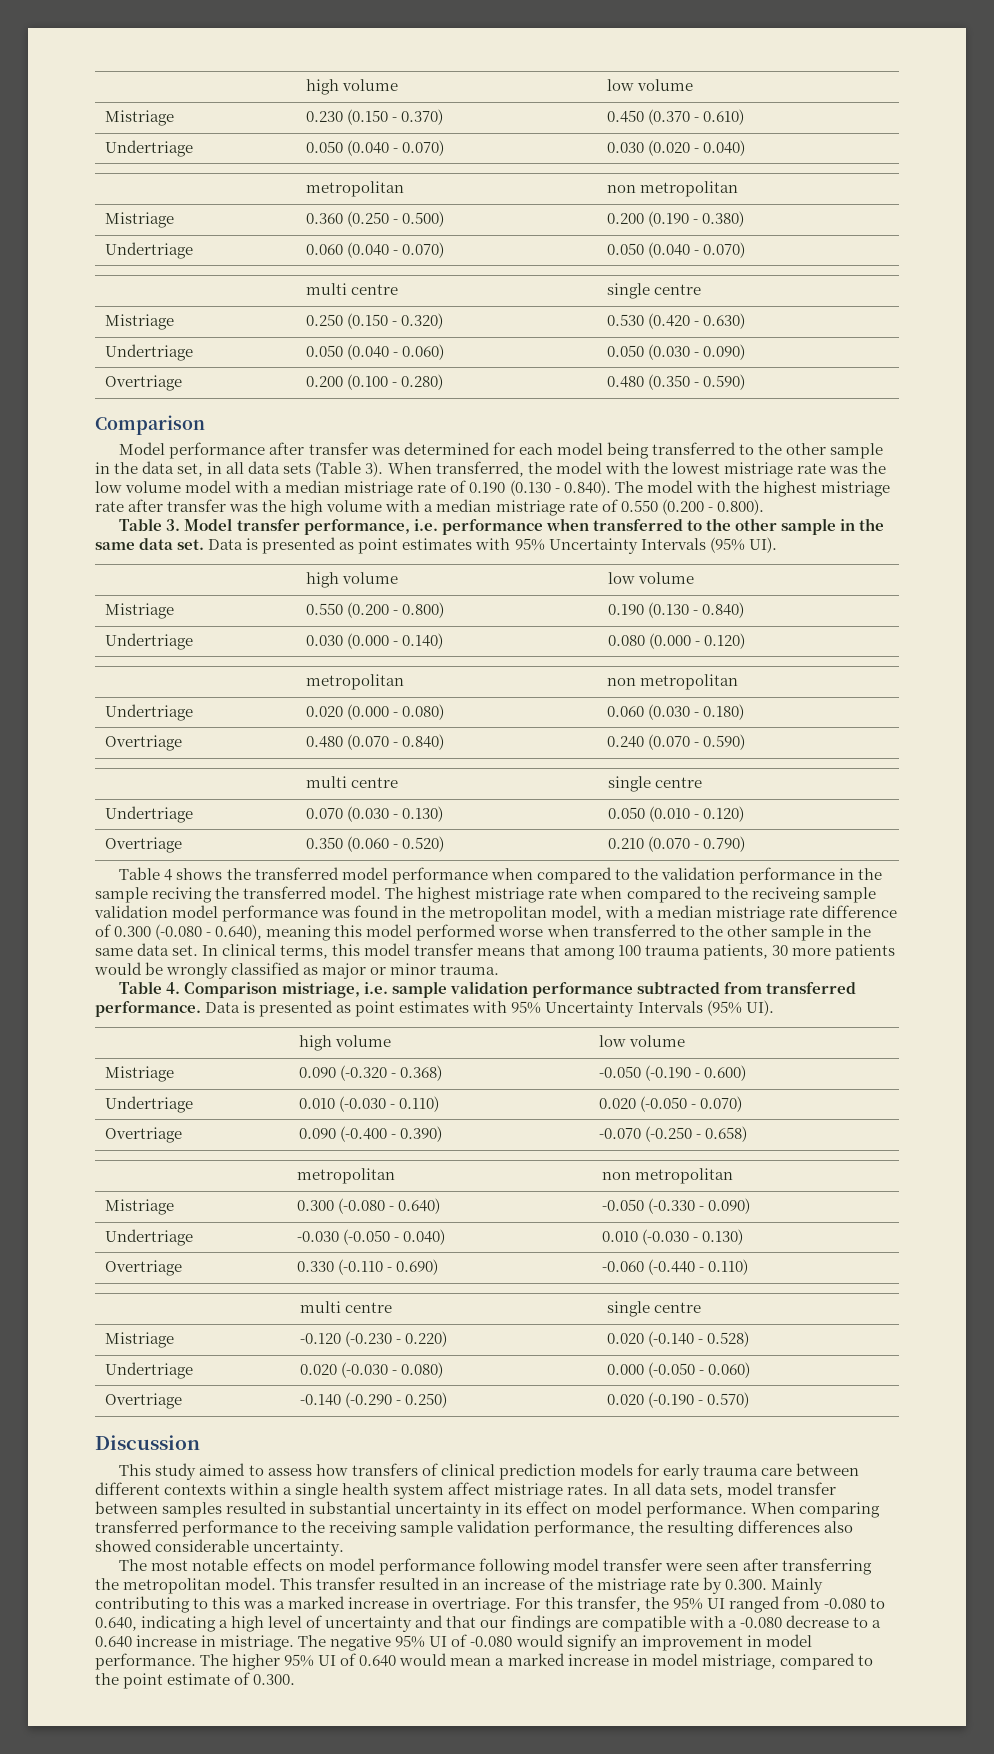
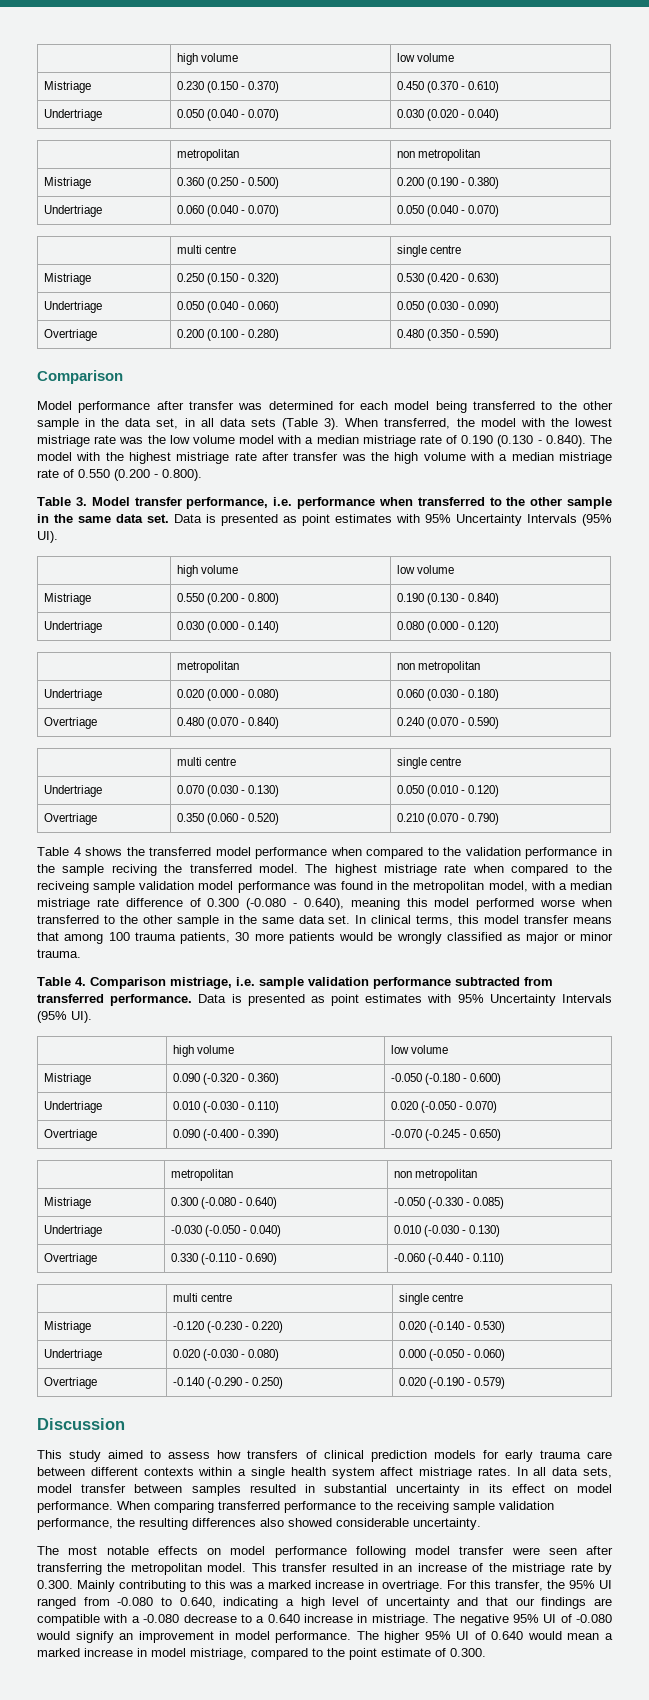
- Mistriage | 0.090 (-0.320 - 0.368) | -0.050 (-0.190 - 0.600)
+ Mistriage | 0.090 (-0.320 - 0.360) | -0.050 (-0.180 - 0.600)
- Overtriage | 0.090 (-0.400 - 0.390) | -0.070 (-0.250 - 0.658)
+ Overtriage | 0.090 (-0.400 - 0.390) | -0.070 (-0.245 - 0.650)
- Mistriage | 0.300 (-0.080 - 0.640) | -0.050 (-0.330 - 0.090)
+ Mistriage | 0.300 (-0.080 - 0.640) | -0.050 (-0.330 - 0.085)
- Mistriage | -0.120 (-0.230 - 0.220) | 0.020 (-0.140 - 0.528)
+ Mistriage | -0.120 (-0.230 - 0.220) | 0.020 (-0.140 - 0.530)
- Overtriage | -0.140 (-0.290 - 0.250) | 0.020 (-0.190 - 0.570)
+ Overtriage | -0.140 (-0.290 - 0.250) | 0.020 (-0.190 - 0.579)

